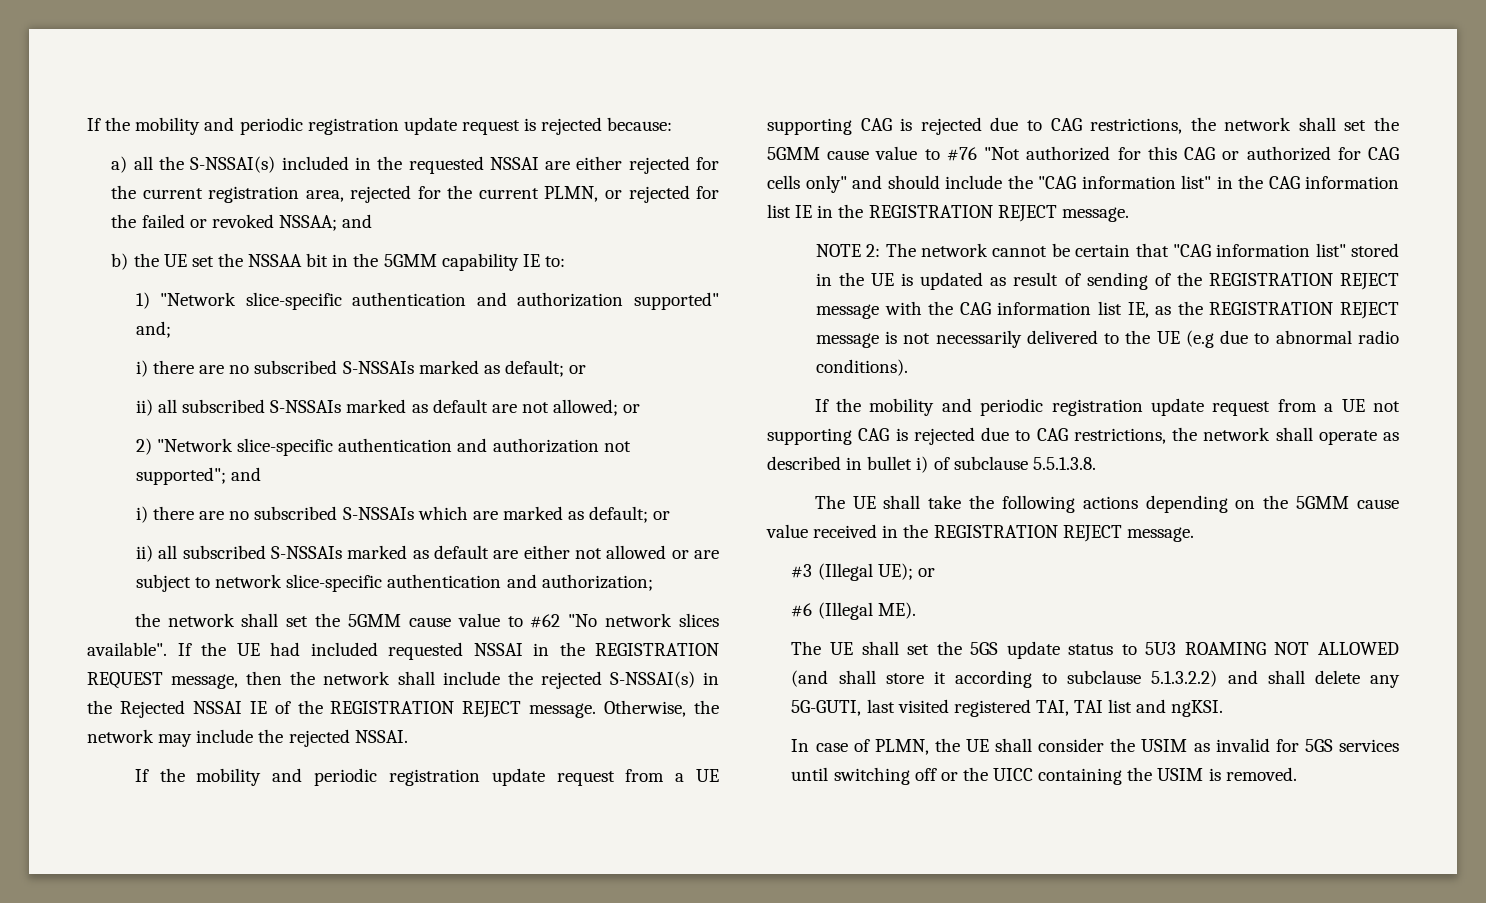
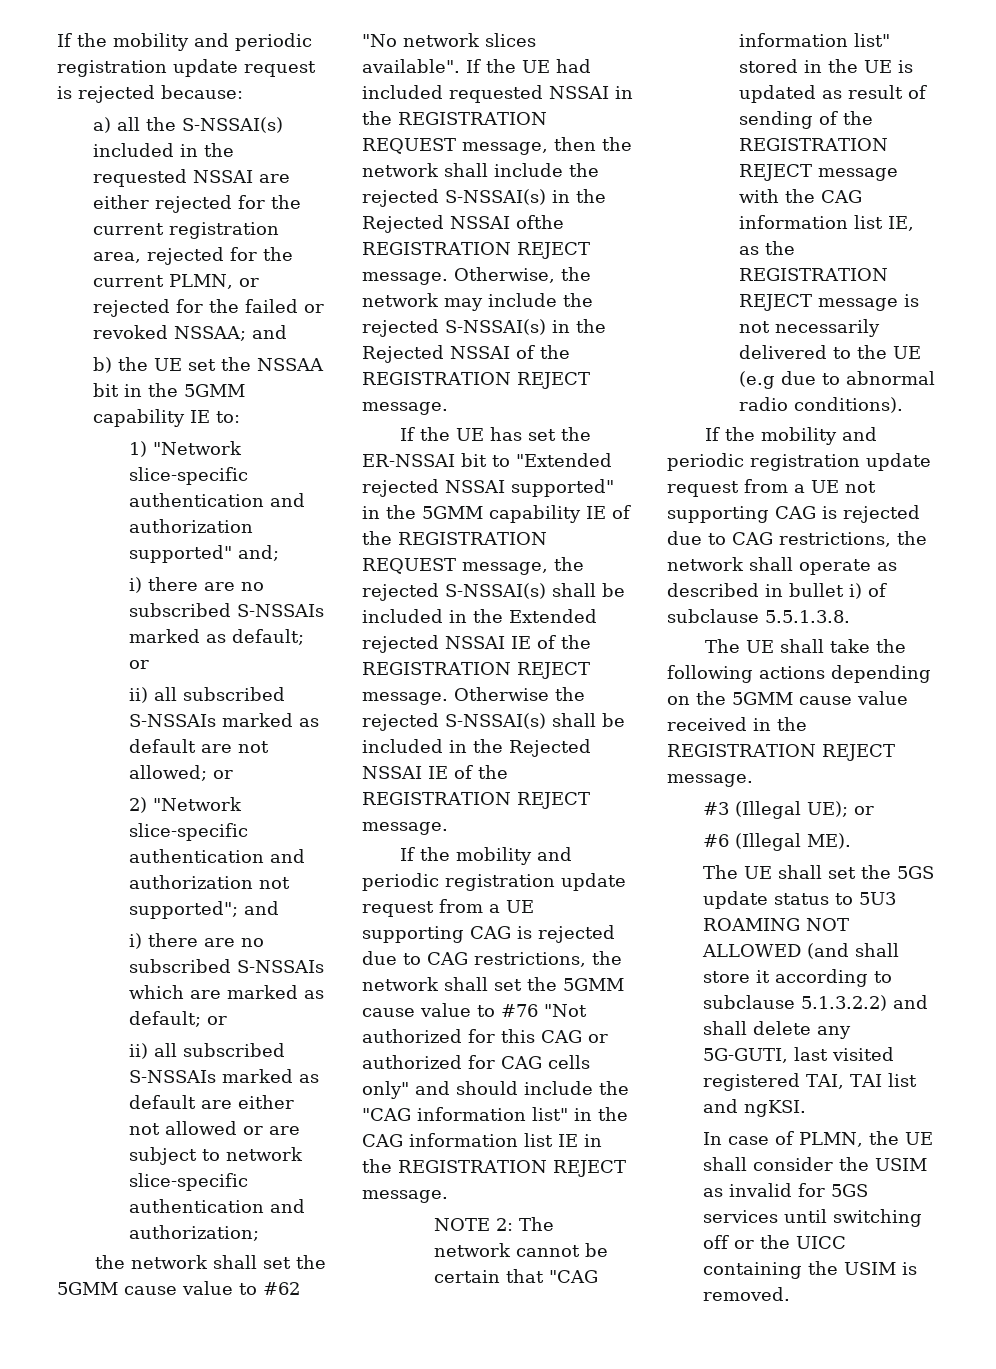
- If the UE had included requested NSSAI in the REGISTRATION REQUEST message, then the network shall include the rejected S-NSSAI(s) in the Rejected NSSAI IE of the REGISTRATION REJECT message.
+ If the UE had included requested NSSAI in the REGISTRATION REQUEST message, then the network shall include the rejected S-NSSAI(s) in the Rejected NSSAI ofthe REGISTRATION REJECT message.
- Otherwise, the network may include the rejected NSSAI.
+ Otherwise, the network may include the rejected S-NSSAI(s) in the Rejected NSSAI of the REGISTRATION REJECT message.
+ If the UE has set the ER-NSSAI bit to "Extended rejected NSSAI supported" in the 5GMM capability IE of the REGISTRATION REQUEST message, the rejected S-NSSAI(s) shall be included in the Extended rejected NSSAI IE of the REGISTRATION REJECT message. Otherwise the rejected S-NSSAI(s) shall be included in the Rejected NSSAI IE of the REGISTRATION REJECT message.

